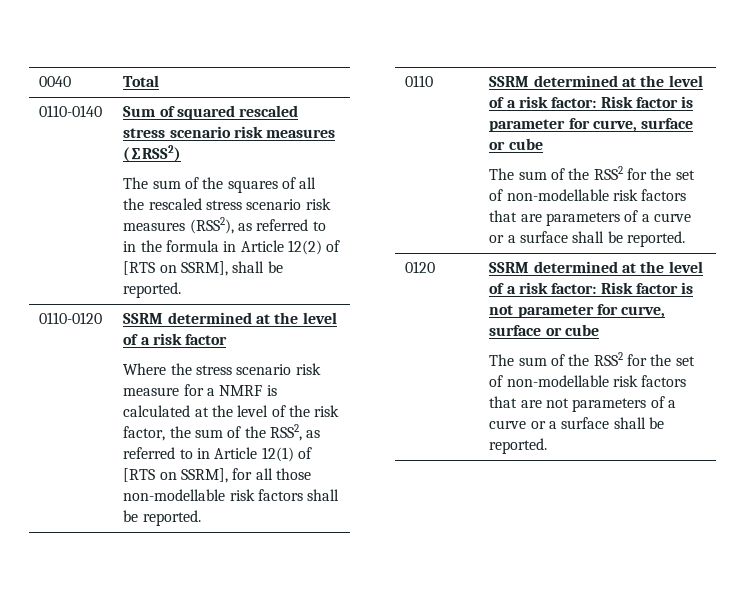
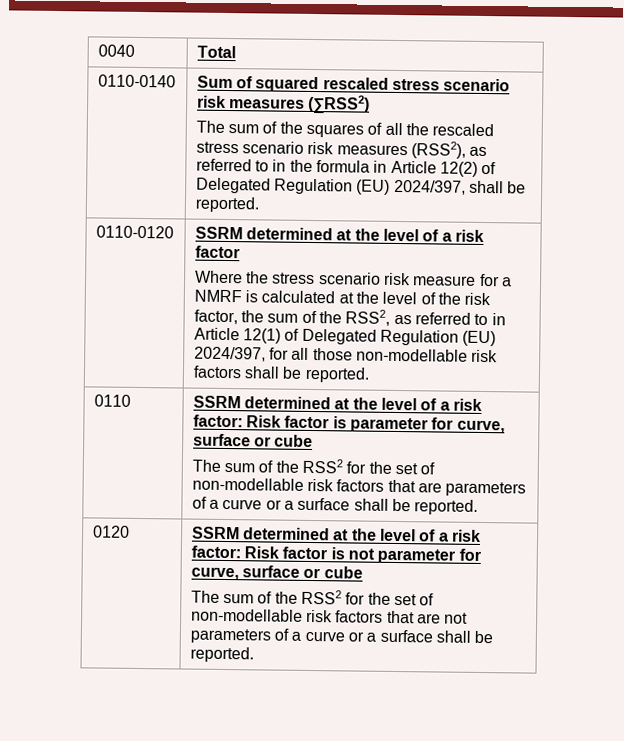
- The sum of the squares of all the rescaled stress scenario risk measures (RSS2), as referred to in the formula in Article 12(2) of [RTS on SSRM], shall be reported.
+ The sum of the squares of all the rescaled stress scenario risk measures (RSS2), as referred to in the formula in Article 12(2) of Delegated Regulation (EU) 2024/397, shall be reported.
- Where the stress scenario risk measure for a NMRF is calculated at the level of the risk factor, the sum of the RSS2, as referred to in Article 12(1) of [RTS on SSRM], for all those non-modellable risk factors shall be reported.
+ Where the stress scenario risk measure for a NMRF is calculated at the level of the risk factor, the sum of the RSS2, as referred to in Article 12(1) of Delegated Regulation (EU) 2024/397, for all those non-modellable risk factors shall be reported.

